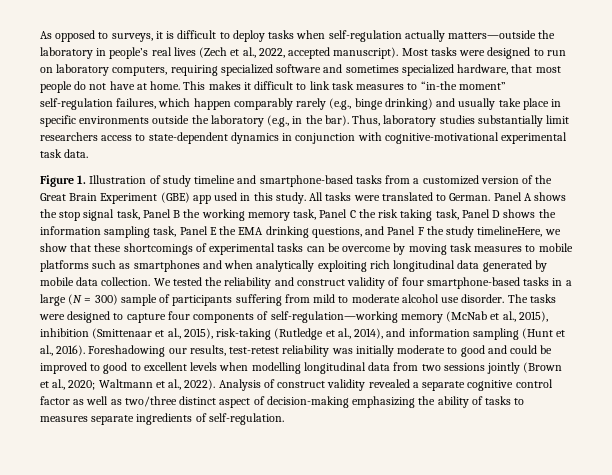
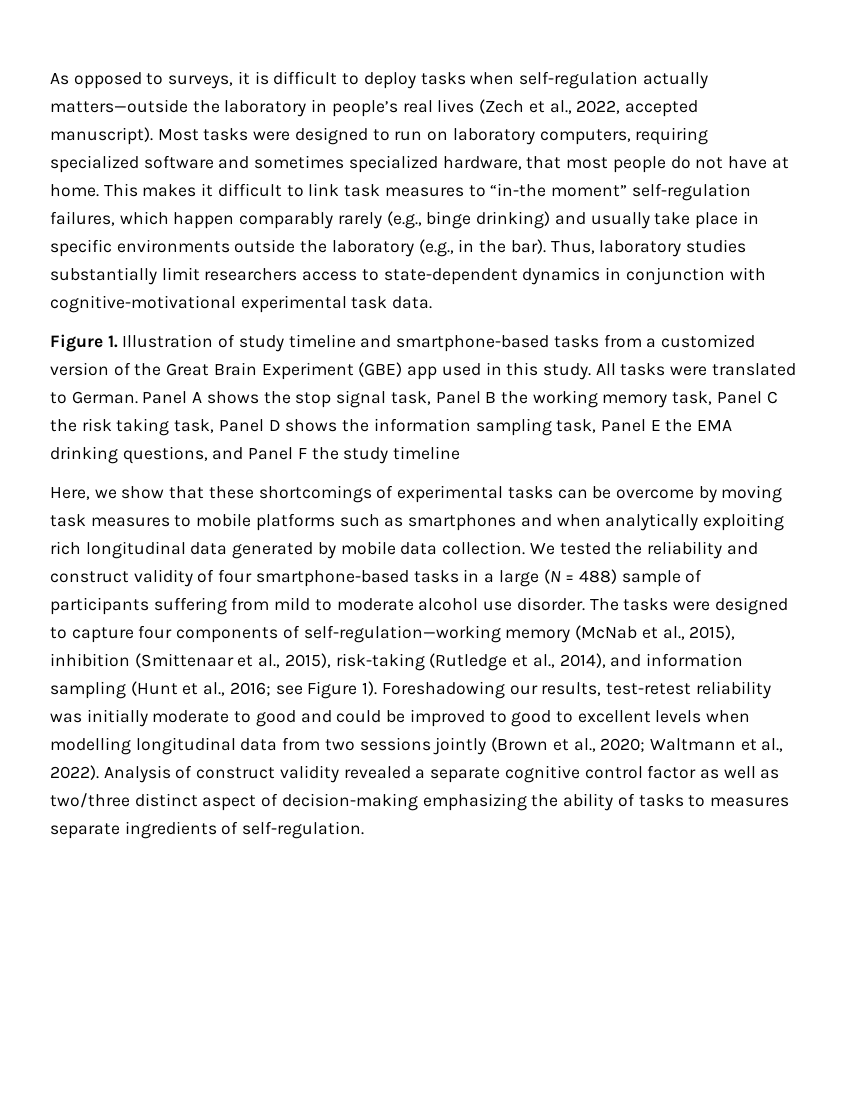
- Panel A shows the stop signal task, Panel B the working memory task, Panel C the risk taking task, Panel D shows the information sampling task, Panel E the EMA drinking questions, and Panel F the study timelineHere, we show that these shortcomings of experimental tasks can be overcome by moving task measures to mobile platforms such as smartphones and when analytically exploiting rich longitudinal data generated by mobile data collection.
+ Panel A shows the stop signal task, Panel B the working memory task, Panel C the risk taking task, Panel D shows the information sampling task, Panel E the EMA drinking questions, and Panel F the study timeline
+ Here, we show that these shortcomings of experimental tasks can be overcome by moving task measures to mobile platforms such as smartphones and when analytically exploiting rich longitudinal data generated by mobile data collection.
- We tested the reliability and construct validity of four smartphone-based tasks in a large (N = 300) sample of participants suffering from mild to moderate alcohol use disorder.
+ We tested the reliability and construct validity of four smartphone-based tasks in a large (N = 488) sample of participants suffering from mild to moderate alcohol use disorder.
- The tasks were designed to capture four components of self-regulation—working memory (McNab et al., 2015), inhibition (Smittenaar et al., 2015), risk-taking (Rutledge et al., 2014), and information sampling (Hunt et al., 2016).
+ The tasks were designed to capture four components of self-regulation—working memory (McNab et al., 2015), inhibition (Smittenaar et al., 2015), risk-taking (Rutledge et al., 2014), and information sampling (Hunt et al., 2016; see Figure 1).

